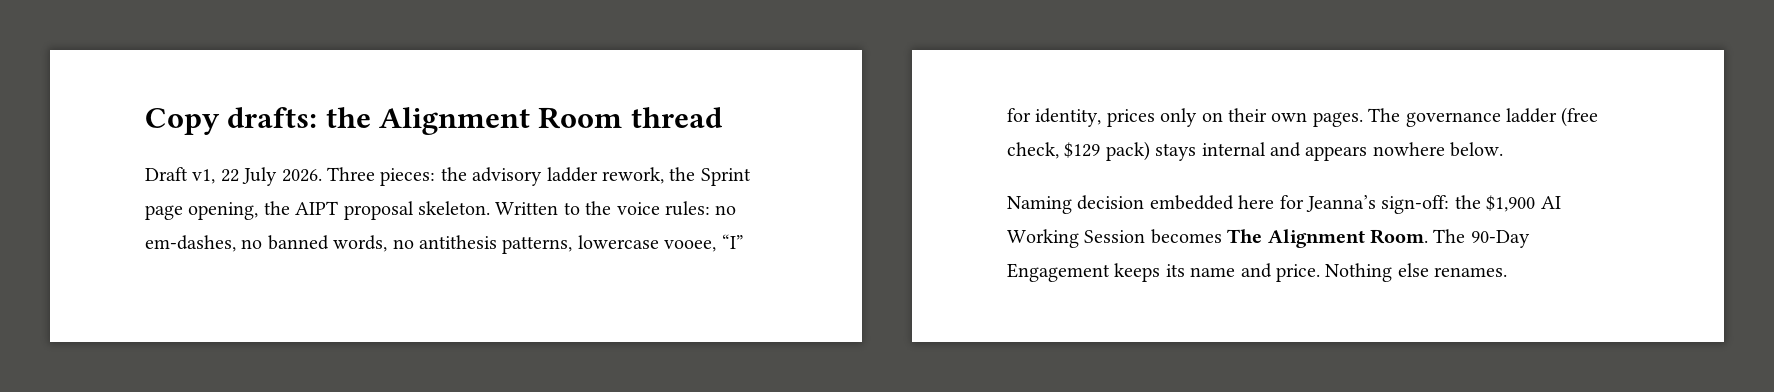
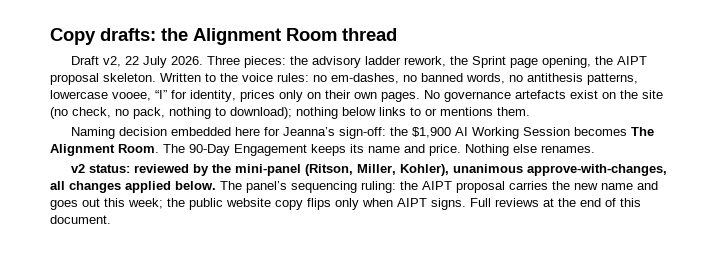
- Draft v1, 22 July 2026.
+ Draft v2, 22 July 2026.
- The governance ladder (free check, $129 pack) stays internal and appears nowhere below.
+ No governance artefacts exist on the site (no check, no pack, nothing to download); nothing below links to or mentions them.
+ v2 status: reviewed by the mini-panel (Ritson, Miller, Kohler), unanimous approve-with-changes, all changes applied below. The panel’s sequencing ruling: the AIPT proposal carries the new name and goes out this week; the public website copy flips only when AIPT signs. Full reviews at the end of this document.

